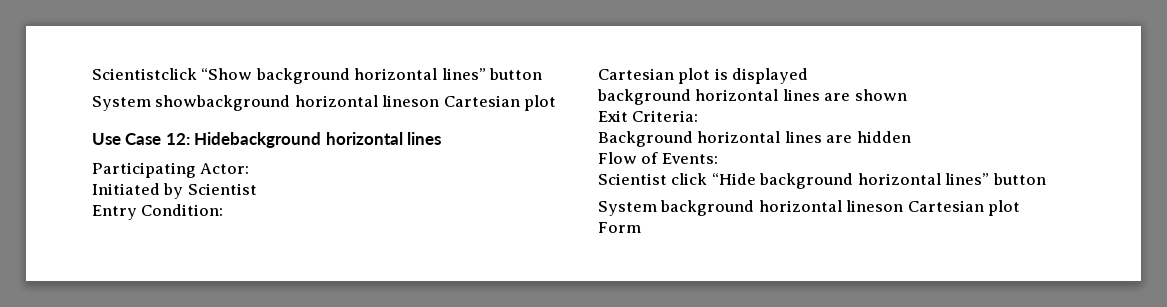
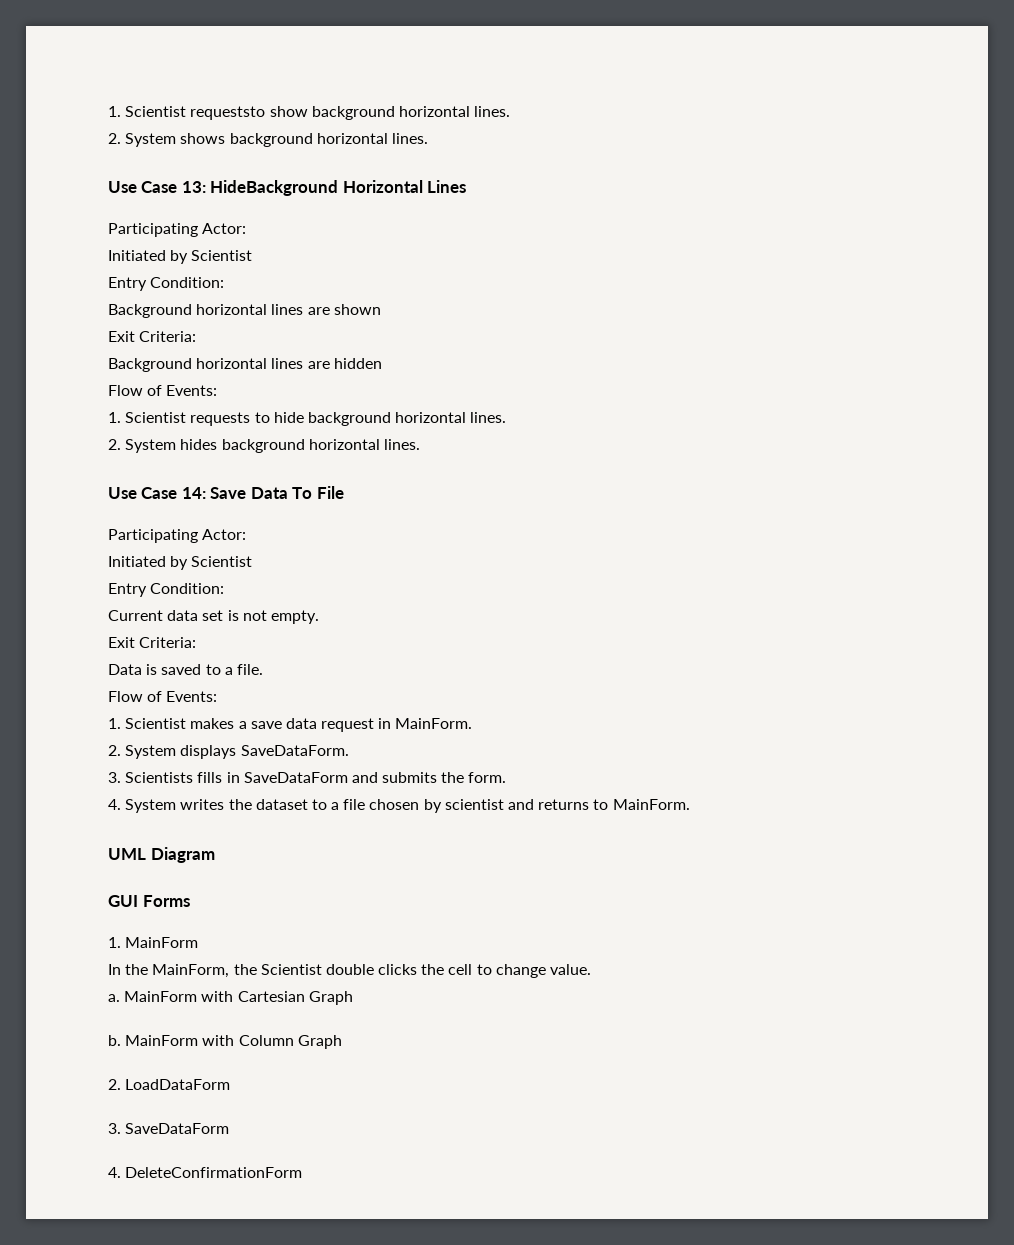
- Scientistclick “Show background horizontal lines” button
- System showbackground horizontal lineson Cartesian plot
- Use Case 12: Hidebackground horizontal lines
+ 1. Scientist requeststo show background horizontal lines.
+ 2. System shows background horizontal lines.
+ Use Case 13: HideBackground Horizontal Lines
  Participating Actor:
  Initiated by Scientist
  Entry Condition:
- Cartesian plot is displayed
- background horizontal lines are shown
+ Background horizontal lines are shown
- Scientist click “Hide background horizontal lines” button
- System background horizontal lineson Cartesian plot
- Form
+ 1. Scientist requests to hide background horizontal lines.
+ 2. System hides background horizontal lines.
+ Use Case 14: Save Data To File
+ Participating Actor:
+ Initiated by Scientist
+ Entry Condition:
+ Current data set is not empty.
+ Exit Criteria:
+ Data is saved to a file.
+ Flow of Events:
+ 1. Scientist makes a save data request in MainForm.
+ 2. System displays SaveDataForm.
+ 3. Scientists fills in SaveDataForm and submits the form.
+ 4. System writes the dataset to a file chosen by scientist and returns to MainForm.
+ UML Diagram
+ GUI Forms
+ 1. MainForm
+ In the MainForm, the Scientist double clicks the cell to change value.
+ a. MainForm with Cartesian Graph
+ b. MainForm with Column Graph
+ 2. LoadDataForm
+ 3. SaveDataForm
+ 4. DeleteConfirmationForm

